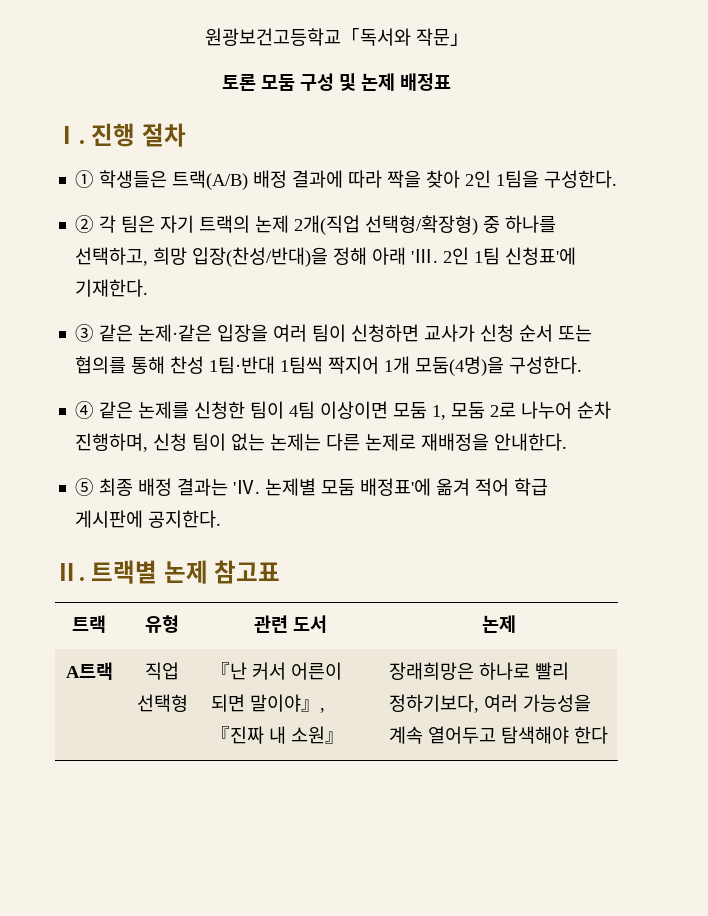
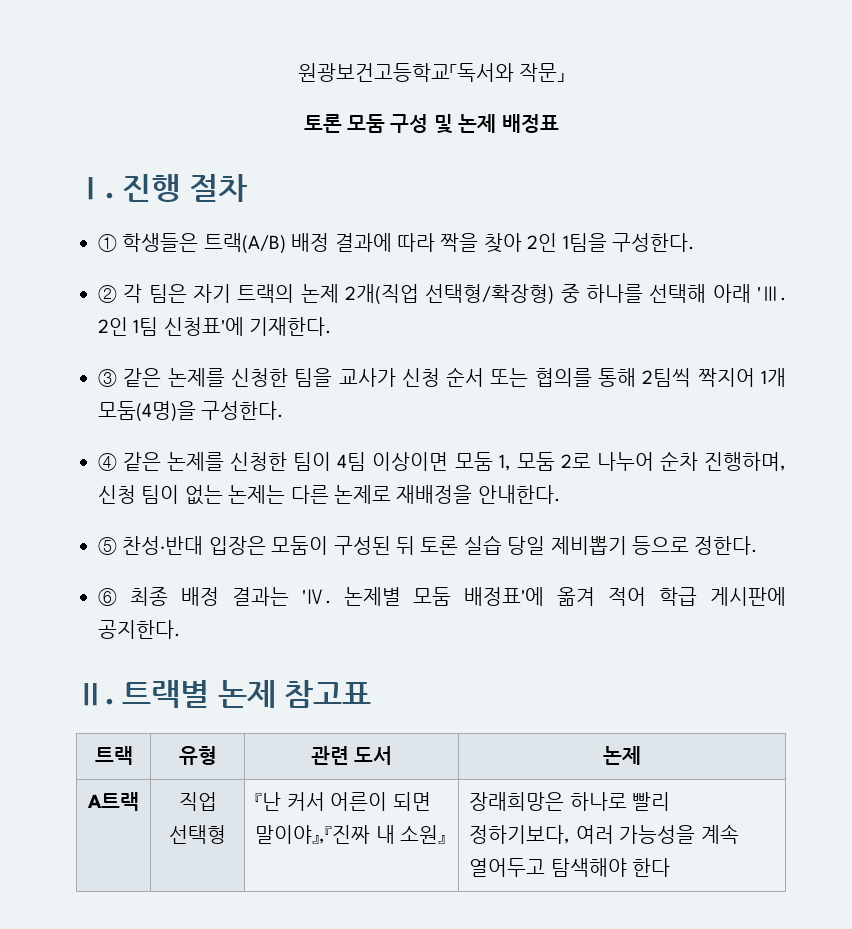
- ② 각 팀은 자기 트랙의 논제 2개(직업 선택형/확장형) 중 하나를 선택하고, 희망 입장(찬성/반대)을 정해 아래 'Ⅲ. 2인 1팀 신청표'에 기재한다.
+ ② 각 팀은 자기 트랙의 논제 2개(직업 선택형/확장형) 중 하나를 선택해 아래 'Ⅲ. 2인 1팀 신청표'에 기재한다.
- ③ 같은 논제·같은 입장을 여러 팀이 신청하면 교사가 신청 순서 또는 협의를 통해 찬성 1팀·반대 1팀씩 짝지어 1개 모둠(4명)을 구성한다.
+ ③ 같은 논제를 신청한 팀을 교사가 신청 순서 또는 협의를 통해 2팀씩 짝지어 1개 모둠(4명)을 구성한다.
- ⑤ 최종 배정 결과는 'Ⅳ. 논제별 모둠 배정표'에 옮겨 적어 학급 게시판에 공지한다.
+ ⑤ 찬성·반대 입장은 모둠이 구성된 뒤 토론 실습 당일 제비뽑기 등으로 정한다.
+ ⑥ 최종 배정 결과는 'Ⅳ. 논제별 모둠 배정표'에 옮겨 적어 학급 게시판에 공지한다.

